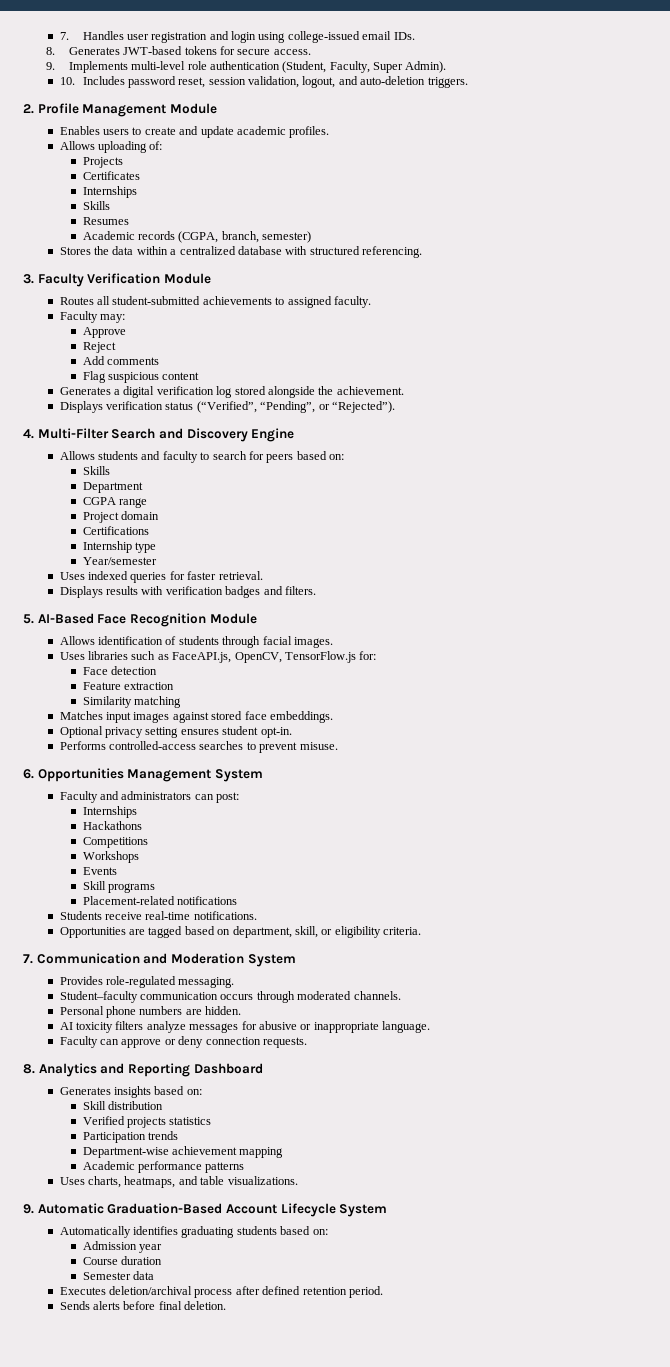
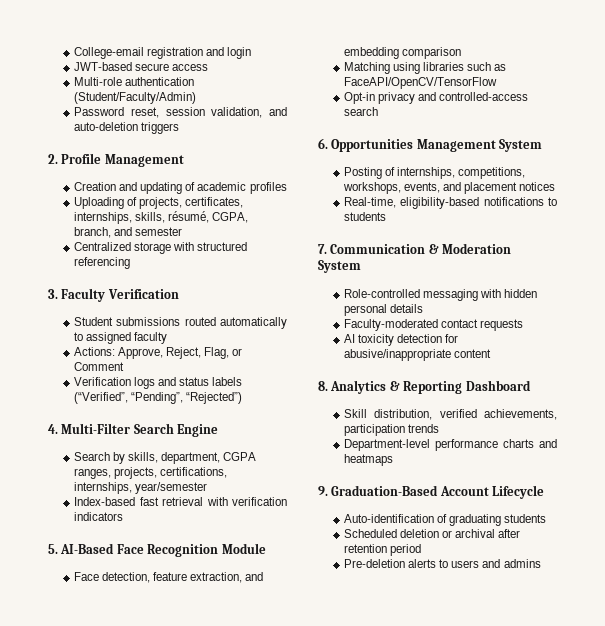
- 7. Handles user registration and login using college-issued email IDs.
- 8. Generates JWT-based tokens for secure access.
- 9. Implements multi-level role authentication (Student, Faculty, Super Admin).
- 10. Includes password reset, session validation, logout, and auto-deletion triggers.
+ College-email registration and login
+ JWT-based secure access
+ Multi-role authentication (Student/Faculty/Admin)
+ Password reset, session validation, and auto-deletion triggers
- 2. Profile Management Module
- Enables users to create and update academic profiles.
- Allows uploading of:
- Projects
- Certificates
- Internships
- Skills
- Resumes
- Academic records (CGPA, branch, semester)
- Stores the data within a centralized database with structured referencing.
+ 2. Profile Management
+ Creation and updating of academic profiles
+ Uploading of projects, certificates, internships, skills, résumé, CGPA, branch, and semester
+ Centralized storage with structured referencing
- 3. Faculty Verification Module
- Routes all student-submitted achievements to assigned faculty.
- Faculty may:
- Approve
- Reject
- Add comments
- Flag suspicious content
- Generates a digital verification log stored alongside the achievement.
- Displays verification status (“Verified”, “Pending”, or “Rejected”).
+ 3. Faculty Verification
+ Student submissions routed automatically to assigned faculty
+ Actions: Approve, Reject, Flag, or Comment
+ Verification logs and status labels (“Verified”, “Pending”, “Rejected”)
- 4. Multi-Filter Search and Discovery Engine
+ 4. Multi-Filter Search Engine
- Allows students and faculty to search for peers based on:
- Skills
- Department
- CGPA range
- Project domain
- Certifications
- Internship type
- Year/semester
- Uses indexed queries for faster retrieval.
- Displays results with verification badges and filters.
+ Search by skills, department, CGPA ranges, projects, certifications, internships, year/semester
+ Index-based fast retrieval with verification indicators
- Allows identification of students through facial images.
- Uses libraries such as FaceAPI.js, OpenCV, TensorFlow.js for:
- Face detection
- Feature extraction
- Similarity matching
- Matches input images against stored face embeddings.
- Optional privacy setting ensures student opt-in.
- Performs controlled-access searches to prevent misuse.
+ Face detection, feature extraction, and embedding comparison
+ Matching using libraries such as FaceAPI/OpenCV/TensorFlow
+ Opt-in privacy and controlled-access search
  6. Opportunities Management System
- Faculty and administrators can post:
- Internships
- Hackathons
- Competitions
- Workshops
- Events
- Skill programs
- Placement-related notifications
- Students receive real-time notifications.
- Opportunities are tagged based on department, skill, or eligibility criteria.
+ Posting of internships, competitions, workshops, events, and placement notices
+ Real-time, eligibility-based notifications to students
- 7. Communication and Moderation System
+ 7. Communication & Moderation System
- Provides role-regulated messaging.
- Student–faculty communication occurs through moderated channels.
- Personal phone numbers are hidden.
- AI toxicity filters analyze messages for abusive or inappropriate language.
- Faculty can approve or deny connection requests.
+ Role-controlled messaging with hidden personal details
+ Faculty-moderated contact requests
+ AI toxicity detection for abusive/inappropriate content
- 8. Analytics and Reporting Dashboard
+ 8. Analytics & Reporting Dashboard
- Generates insights based on:
- Skill distribution
- Verified projects statistics
- Participation trends
- Department-wise achievement mapping
- Academic performance patterns
- Uses charts, heatmaps, and table visualizations.
- 9. Automatic Graduation-Based Account Lifecycle System
- Automatically identifies graduating students based on:
- Admission year
- Course duration
- Semester data
- Executes deletion/archival process after defined retention period.
- Sends alerts before final deletion.
+ Skill distribution, verified achievements, participation trends
+ Department-level performance charts and heatmaps
+ 9. Graduation-Based Account Lifecycle
+ Auto-identification of graduating students
+ Scheduled deletion or archival after retention period
+ Pre-deletion alerts to users and admins

